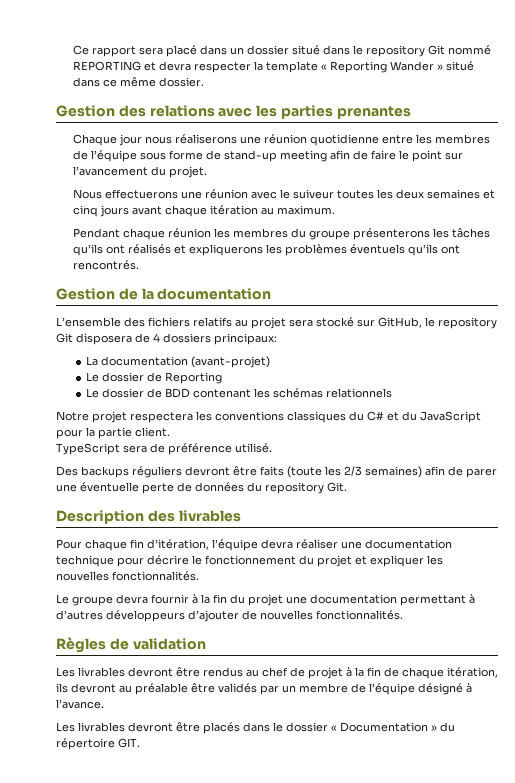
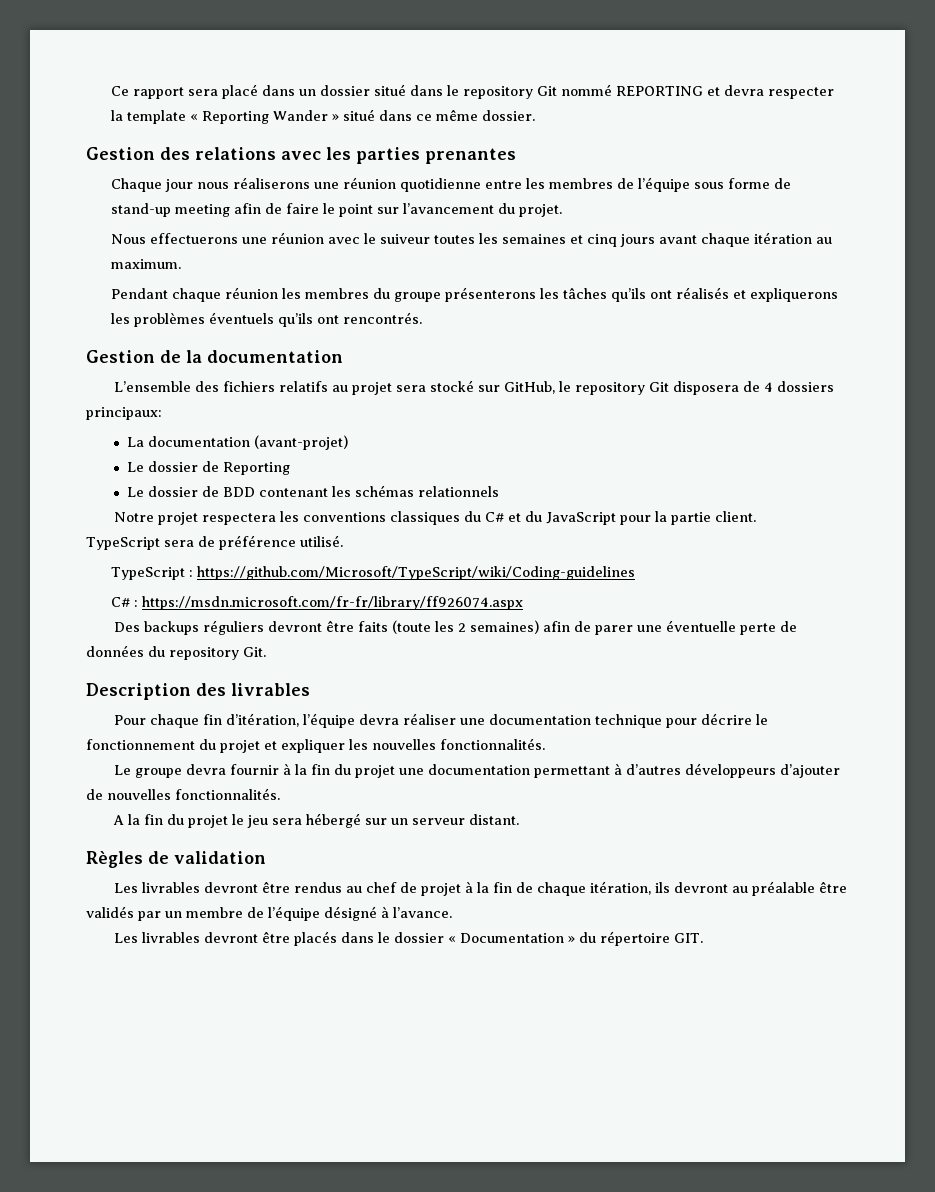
- Nous effectuerons une réunion avec le suiveur toutes les deux semaines et cinq jours avant chaque itération au maximum.
+ Nous effectuerons une réunion avec le suiveur toutes les semaines et cinq jours avant chaque itération au maximum.
+ TypeScript : https://github.com/Microsoft/TypeScript/wiki/Coding-guidelines
+ C# : https://msdn.microsoft.com/fr-fr/library/ff926074.aspx
- Des backups réguliers devront être faits (toute les 2/3 semaines) afin de parer une éventuelle perte de données du repository Git.
+ Des backups réguliers devront être faits (toute les 2 semaines) afin de parer une éventuelle perte de données du repository Git.
+ A la fin du projet le jeu sera hébergé sur un serveur distant.

